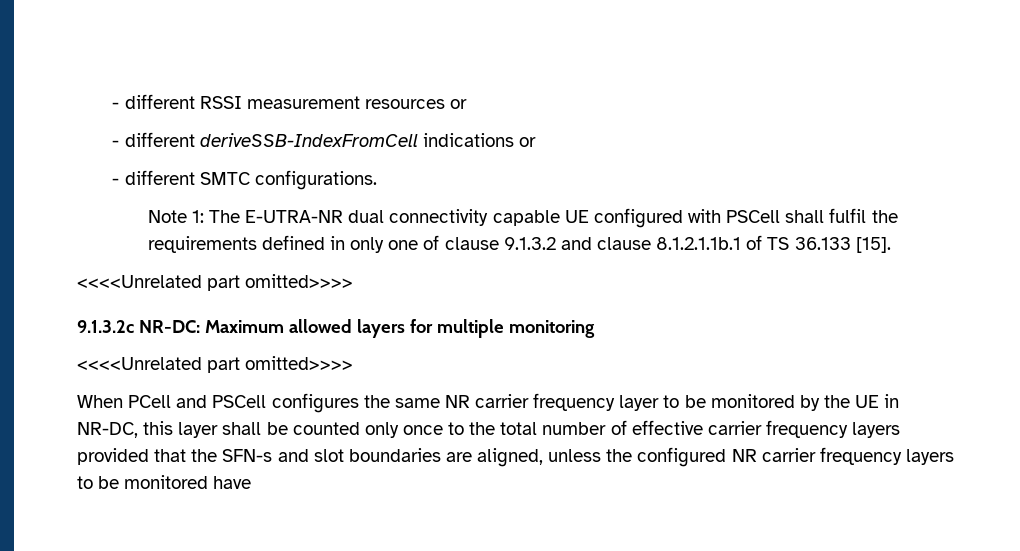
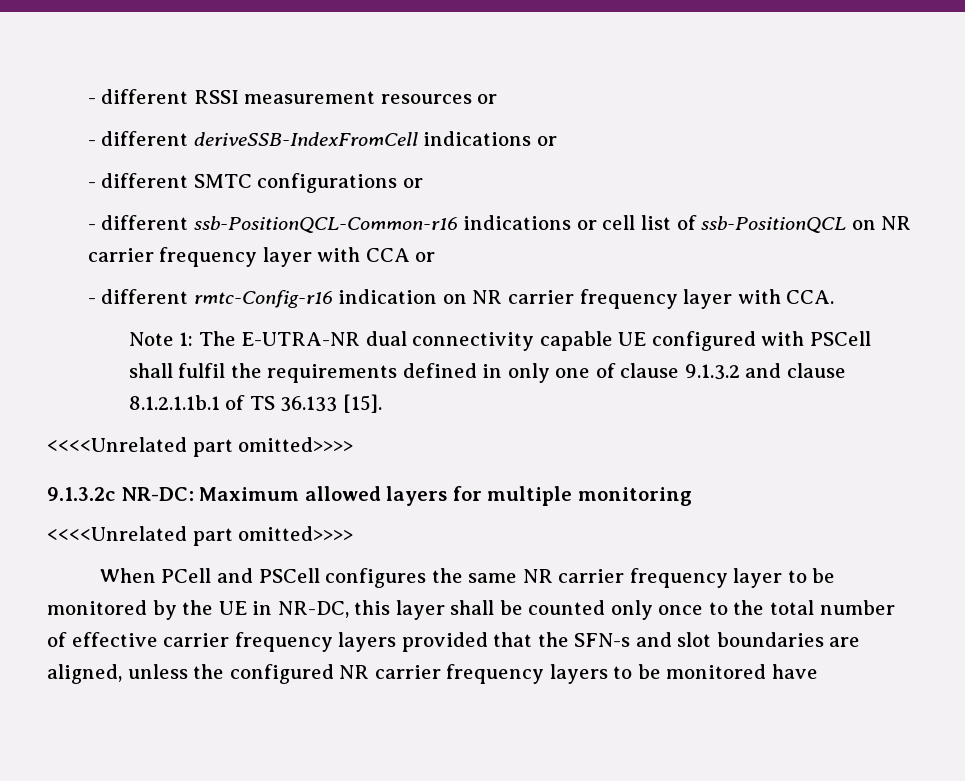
- - different SMTC configurations.
+ - different SMTC configurations or
+ - different ssb-PositionQCL-Common-r16 indications or cell list of ssb-PositionQCL on NR carrier frequency layer with CCA or
+ - different rmtc-Config-r16 indication on NR carrier frequency layer with CCA.

